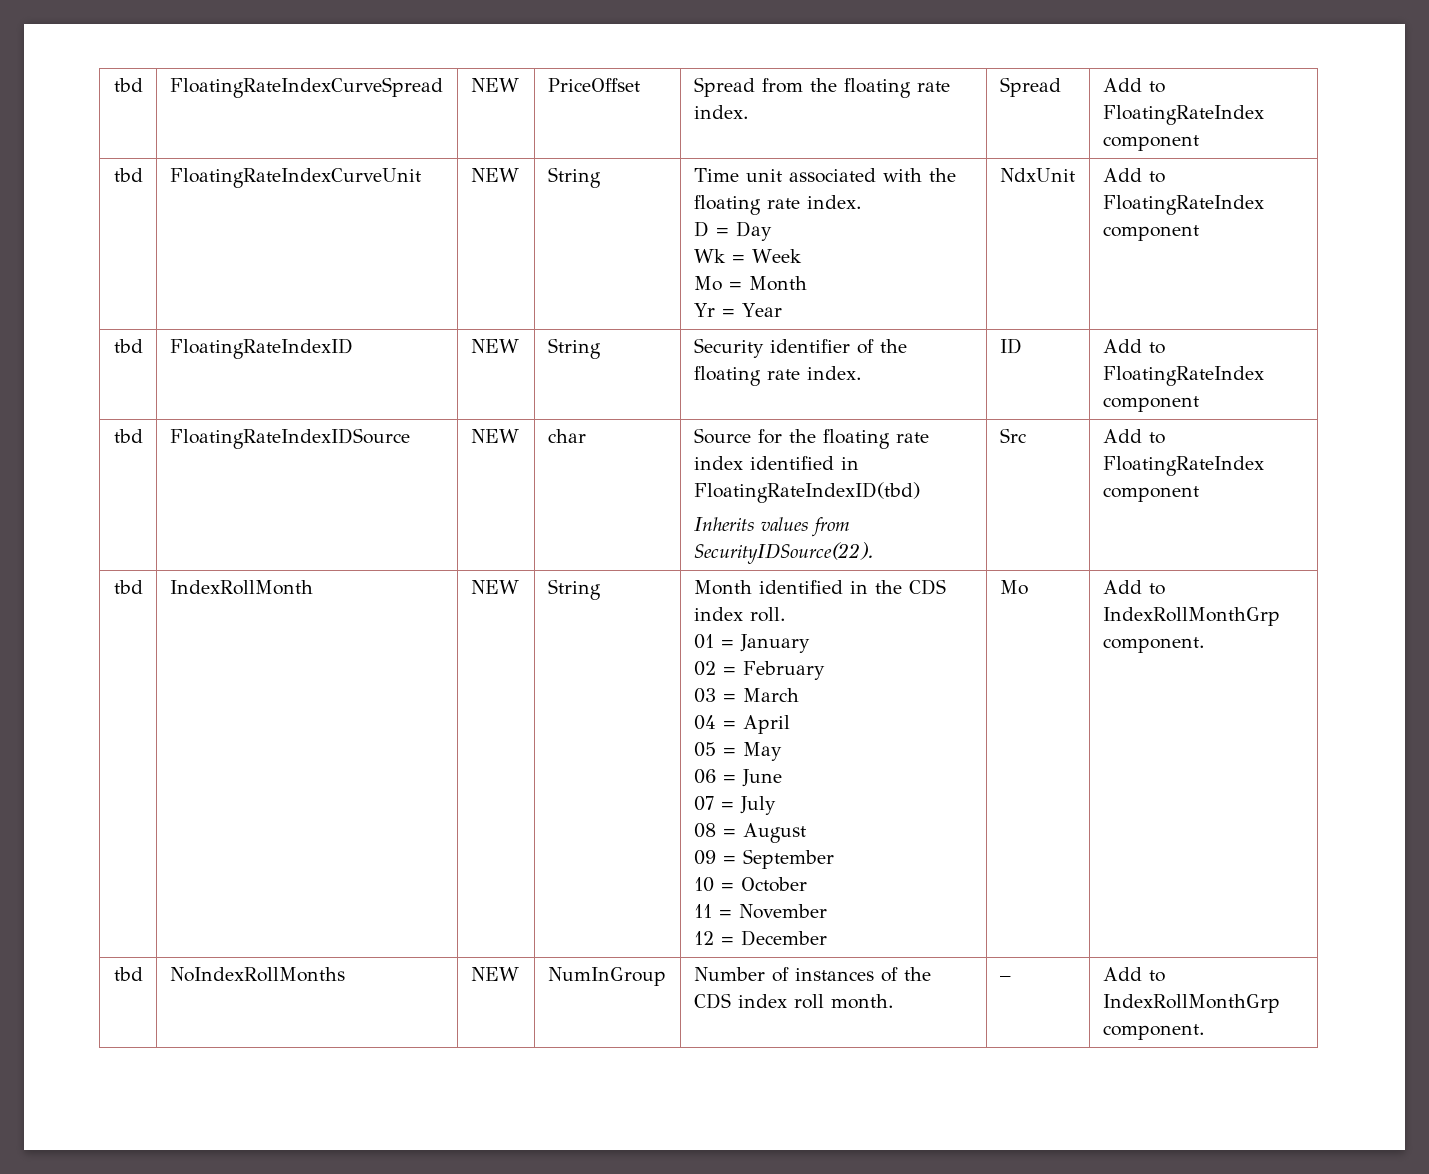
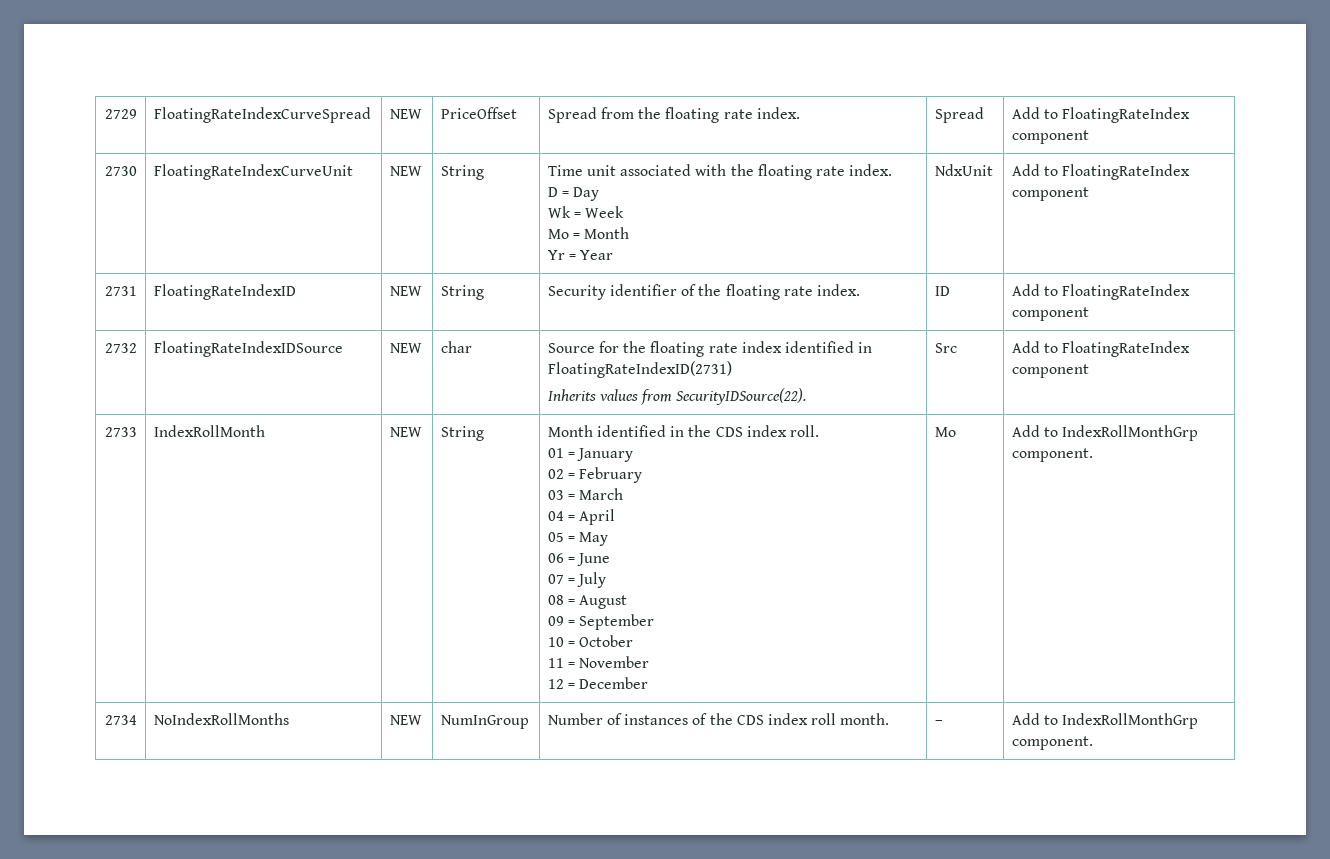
- tbd | FloatingRateIndexCurveSpread | NEW | PriceOffset | Spread from the floating rate index. | Spread | Add to FloatingRateIndex component
+ 2729 | FloatingRateIndexCurveSpread | NEW | PriceOffset | Spread from the floating rate index. | Spread | Add to FloatingRateIndex component
- tbd | FloatingRateIndexCurveUnit | NEW | String | Time unit associated with the floating rate index.
+ 2730 | FloatingRateIndexCurveUnit | NEW | String | Time unit associated with the floating rate index.
- tbd | FloatingRateIndexID | NEW | String | Security identifier of the floating rate index. | ID | Add to FloatingRateIndex component
+ 2731 | FloatingRateIndexID | NEW | String | Security identifier of the floating rate index. | ID | Add to FloatingRateIndex component
- tbd | FloatingRateIndexIDSource | NEW | char | Source for the floating rate index identified in FloatingRateIndexID(tbd)
+ 2732 | FloatingRateIndexIDSource | NEW | char | Source for the floating rate index identified in FloatingRateIndexID(2731)
  Inherits values from SecurityIDSource(22). | Src | Add to FloatingRateIndex component
- tbd
+ 2733
- tbd | NoIndexRollMonths | NEW | NumInGroup | Number of instances of the CDS index roll month. | – | Add to IndexRollMonthGrp component.
+ 2734 | NoIndexRollMonths | NEW | NumInGroup | Number of instances of the CDS index roll month. | – | Add to IndexRollMonthGrp component.

